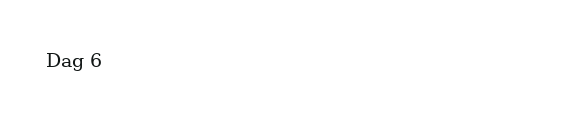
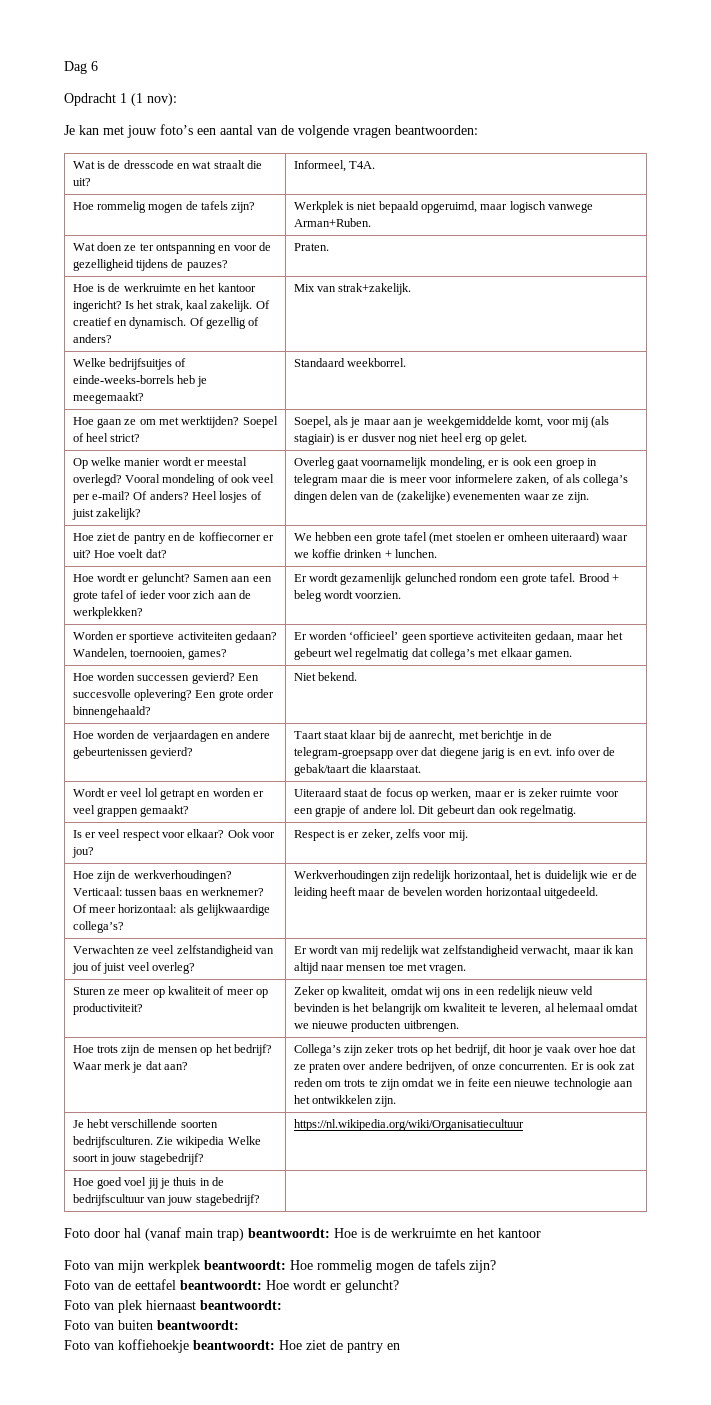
+ Opdracht 1 (1 nov):
+ Je kan met jouw foto’s een aantal van de volgende vragen beantwoorden:
+ Wat is de dresscode en wat straalt die uit? | Informeel, T4A.
+ Hoe rommelig mogen de tafels zijn? | Werkplek is niet bepaald opgeruimd, maar logisch vanwege Arman+Ruben.
+ Wat doen ze ter ontspanning en voor de gezelligheid tijdens de pauzes? | Praten.
+ Hoe is de werkruimte en het kantoor ingericht? Is het strak, kaal zakelijk. Of creatief en dynamisch. Of gezellig of anders? | Mix van strak+zakelijk.
+ Welke bedrijfsuitjes of einde-weeks-borrels heb je meegemaakt? | Standaard weekborrel.
+ Hoe gaan ze om met werktijden? Soepel of heel strict? | Soepel, als je maar aan je weekgemiddelde komt, voor mij (als stagiair) is er dusver nog niet heel erg op gelet.
+ Op welke manier wordt er meestal overlegd? Vooral mondeling of ook veel per e-mail? Of anders? Heel losjes of juist zakelijk? | Overleg gaat voornamelijk mondeling, er is ook een groep in telegram maar die is meer voor informelere zaken, of als collega’s dingen delen van de (zakelijke) evenementen waar ze zijn.
+ Hoe ziet de pantry en de koffiecorner er uit? Hoe voelt dat? | We hebben een grote tafel (met stoelen er omheen uiteraard) waar we koffie drinken + lunchen.
+ Hoe wordt er geluncht? Samen aan een grote tafel of ieder voor zich aan de werkplekken? | Er wordt gezamenlijk gelunched rondom een grote tafel. Brood + beleg wordt voorzien.
+ Worden er sportieve activiteiten gedaan? Wandelen, toernooien, games? | Er worden ‘officieel’ geen sportieve activiteiten gedaan, maar het gebeurt wel regelmatig dat collega’s met elkaar gamen.
+ Hoe worden successen gevierd? Een succesvolle oplevering? Een grote order binnengehaald? | Niet bekend.
+ Hoe worden de verjaardagen en andere gebeurtenissen gevierd? | Taart staat klaar bij de aanrecht, met berichtje in de telegram-groepsapp over dat diegene jarig is en evt. info over de gebak/taart die klaarstaat.
+ Wordt er veel lol getrapt en worden er veel grappen gemaakt? | Uiteraard staat de focus op werken, maar er is zeker ruimte voor een grapje of andere lol. Dit gebeurt dan ook regelmatig.
+ Is er veel respect voor elkaar? Ook voor jou? | Respect is er zeker, zelfs voor mij.
+ Hoe zijn de werkverhoudingen? Verticaal: tussen baas en werknemer? Of meer horizontaal: als gelijkwaardige collega’s? | Werkverhoudingen zijn redelijk horizontaal, het is duidelijk wie er de leiding heeft maar de bevelen worden horizontaal uitgedeeld.
+ Verwachten ze veel zelfstandigheid van jou of juist veel overleg? | Er wordt van mij redelijk wat zelfstandigheid verwacht, maar ik kan altijd naar mensen toe met vragen.
+ Sturen ze meer op kwaliteit of meer op productiviteit? | Zeker op kwaliteit, omdat wij ons in een redelijk nieuw veld bevinden is het belangrijk om kwaliteit te leveren, al helemaal omdat we nieuwe producten uitbrengen.
+ Hoe trots zijn de mensen op het bedrijf? Waar merk je dat aan? | Collega’s zijn zeker trots op het bedrijf, dit hoor je vaak over hoe dat ze praten over andere bedrijven, of onze concurrenten. Er is ook zat reden om trots te zijn omdat we in feite een nieuwe technologie aan het ontwikkelen zijn.
+ Je hebt verschillende soorten bedrijfsculturen. Zie wikipedia Welke soort in jouw stagebedrijf? | https://nl.wikipedia.org/wiki/Organisatiecultuur
+ Hoe goed voel jij je thuis in de bedrijfscultuur van jouw stagebedrijf? |
+ Foto door hal (vanaf main trap) beantwoordt: Hoe is de werkruimte en het kantoor
+ Foto van mijn werkplek beantwoordt: Hoe rommelig mogen de tafels zijn?
+ Foto van de eettafel beantwoordt: Hoe wordt er geluncht?
+ Foto van plek hiernaast beantwoordt:
+ Foto van buiten beantwoordt:
+ Foto van koffiehoekje beantwoordt: Hoe ziet de pantry en

